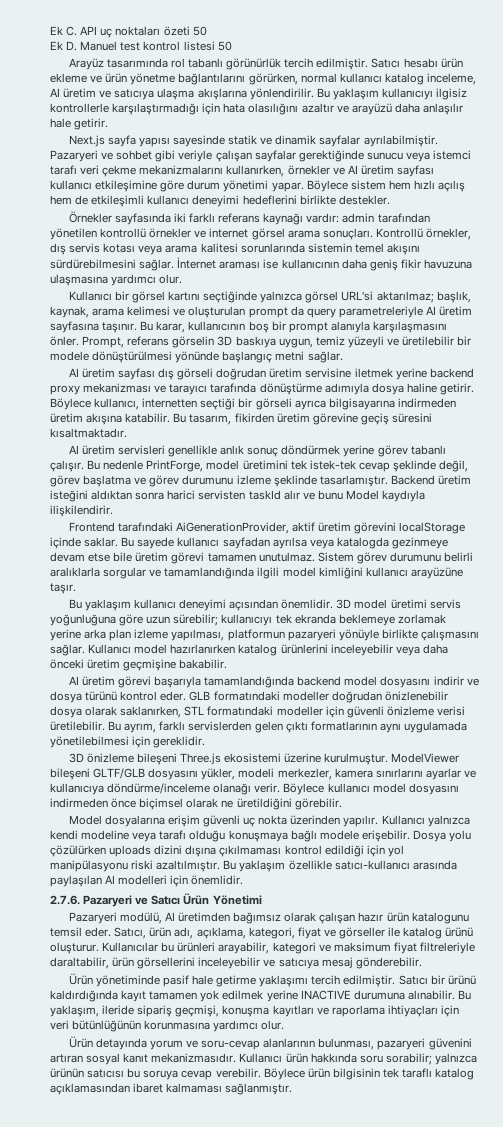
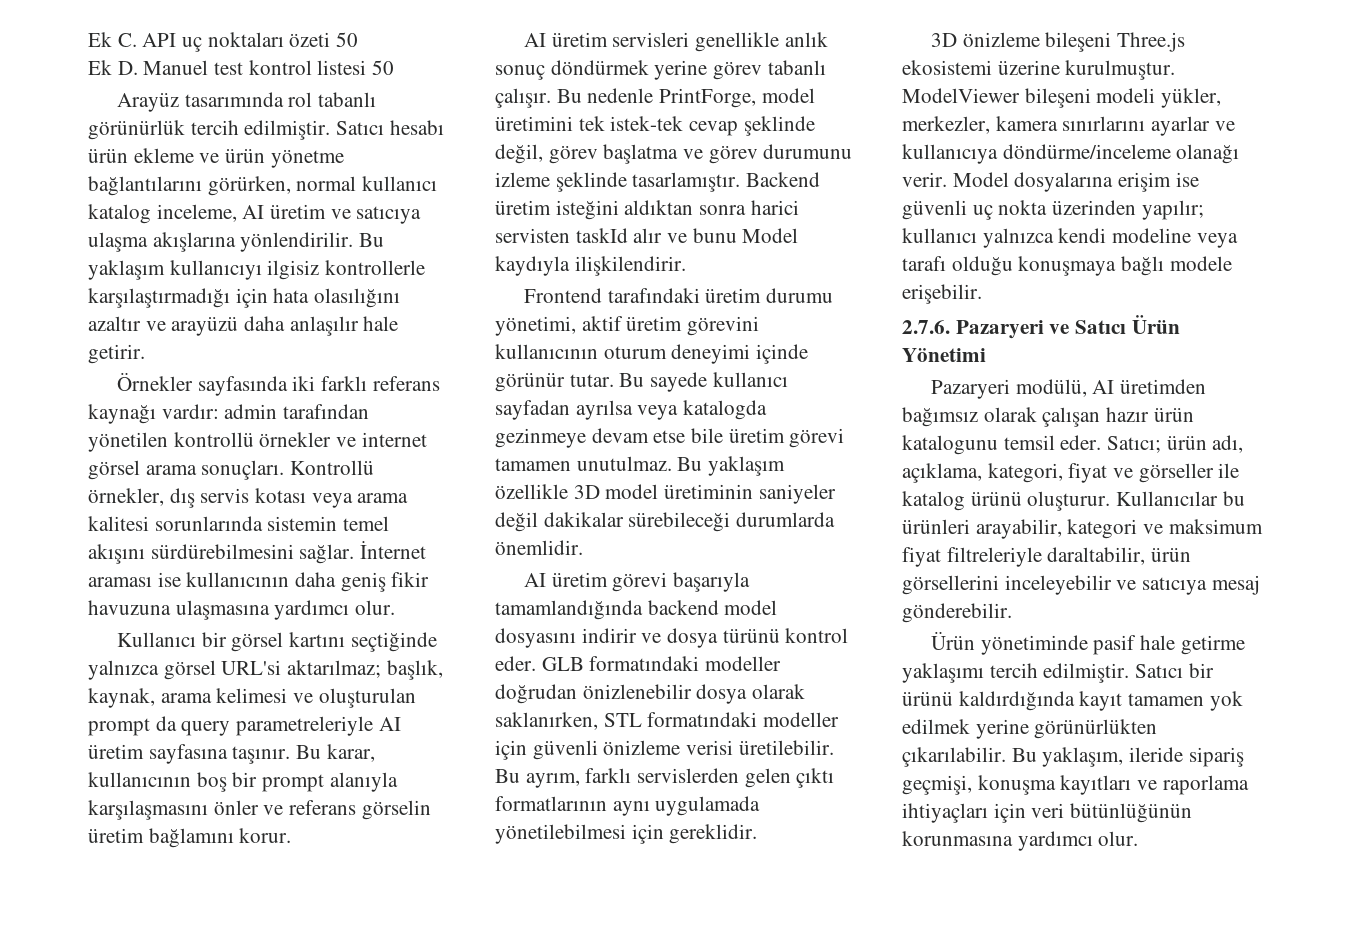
- Next.js sayfa yapısı sayesinde statik ve dinamik sayfalar ayrılabilmiştir. Pazaryeri ve sohbet gibi veriyle çalışan sayfalar gerektiğinde sunucu veya istemci tarafı veri çekme mekanizmalarını kullanırken, örnekler ve AI üretim sayfası kullanıcı etkileşimine göre durum yönetimi yapar. Böylece sistem hem hızlı açılış hem de etkileşimli kullanıcı deneyimi hedeflerini birlikte destekler.
- Bu karar, kullanıcının boş bir prompt alanıyla karşılaşmasını önler. Prompt, referans görselin 3D baskıya uygun, temiz yüzeyli ve üretilebilir bir modele dönüştürülmesi yönünde başlangıç metni sağlar.
- AI üretim sayfası dış görseli doğrudan üretim servisine iletmek yerine backend proxy mekanizması ve tarayıcı tarafında dönüştürme adımıyla dosya haline getirir. Böylece kullanıcı, internetten seçtiği bir görseli ayrıca bilgisayarına indirmeden üretim akışına katabilir. Bu tasarım, fikirden üretim görevine geçiş süresini kısaltmaktadır.
+ Bu karar, kullanıcının boş bir prompt alanıyla karşılaşmasını önler ve referans görselin üretim bağlamını korur.
- Frontend tarafındaki AiGenerationProvider, aktif üretim görevini localStorage içinde saklar.
+ Frontend tarafındaki üretim durumu yönetimi, aktif üretim görevini kullanıcının oturum deneyimi içinde görünür tutar.
- Sistem görev durumunu belirli aralıklarla sorgular ve tamamlandığında ilgili model kimliğini kullanıcı arayüzüne taşır.
- Bu yaklaşım kullanıcı deneyimi açısından önemlidir. 3D model üretimi servis yoğunluğuna göre uzun sürebilir; kullanıcıyı tek ekranda beklemeye zorlamak yerine arka plan izleme yapılması, platformun pazaryeri yönüyle birlikte çalışmasını sağlar. Kullanıcı model hazırlanırken katalog ürünlerini inceleyebilir veya daha önceki üretim geçmişine bakabilir.
+ Bu yaklaşım özellikle 3D model üretiminin saniyeler değil dakikalar sürebileceği durumlarda önemlidir.
- ModelViewer bileşeni GLTF/GLB dosyasını yükler, modeli merkezler, kamera sınırlarını ayarlar ve kullanıcıya döndürme/inceleme olanağı verir. Böylece kullanıcı model dosyasını indirmeden önce biçimsel olarak ne üretildiğini görebilir.
- Model dosyalarına erişim güvenli uç nokta üzerinden yapılır. Kullanıcı yalnızca kendi modeline veya tarafı olduğu konuşmaya bağlı modele erişebilir. Dosya yolu çözülürken uploads dizini dışına çıkılmaması kontrol edildiği için yol manipülasyonu riski azaltılmıştır. Bu yaklaşım özellikle satıcı-kullanıcı arasında paylaşılan AI modelleri için önemlidir.
+ ModelViewer bileşeni modeli yükler, merkezler, kamera sınırlarını ayarlar ve kullanıcıya döndürme/inceleme olanağı verir. Model dosyalarına erişim ise güvenli uç nokta üzerinden yapılır; kullanıcı yalnızca kendi modeline veya tarafı olduğu konuşmaya bağlı modele erişebilir.
- Satıcı, ürün adı, açıklama, kategori, fiyat ve görseller ile katalog ürünü oluşturur.
+ Satıcı; ürün adı, açıklama, kategori, fiyat ve görseller ile katalog ürünü oluşturur.
- Satıcı bir ürünü kaldırdığında kayıt tamamen yok edilmek yerine INACTIVE durumuna alınabilir.
+ Satıcı bir ürünü kaldırdığında kayıt tamamen yok edilmek yerine görünürlükten çıkarılabilir.
- Ürün detayında yorum ve soru-cevap alanlarının bulunması, pazaryeri güvenini artıran sosyal kanıt mekanizmasıdır. Kullanıcı ürün hakkında soru sorabilir; yalnızca ürünün satıcısı bu soruya cevap verebilir. Böylece ürün bilgisinin tek taraflı katalog açıklamasından ibaret kalmaması sağlanmıştır.

